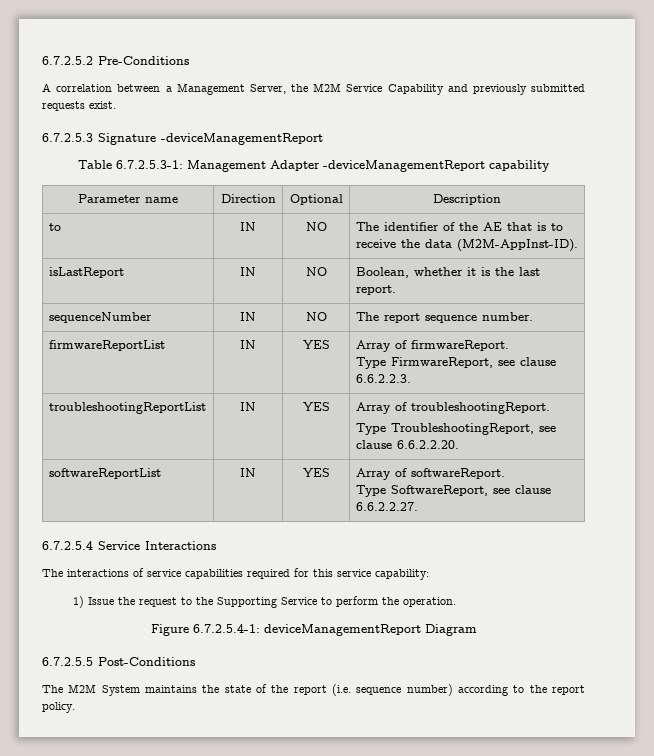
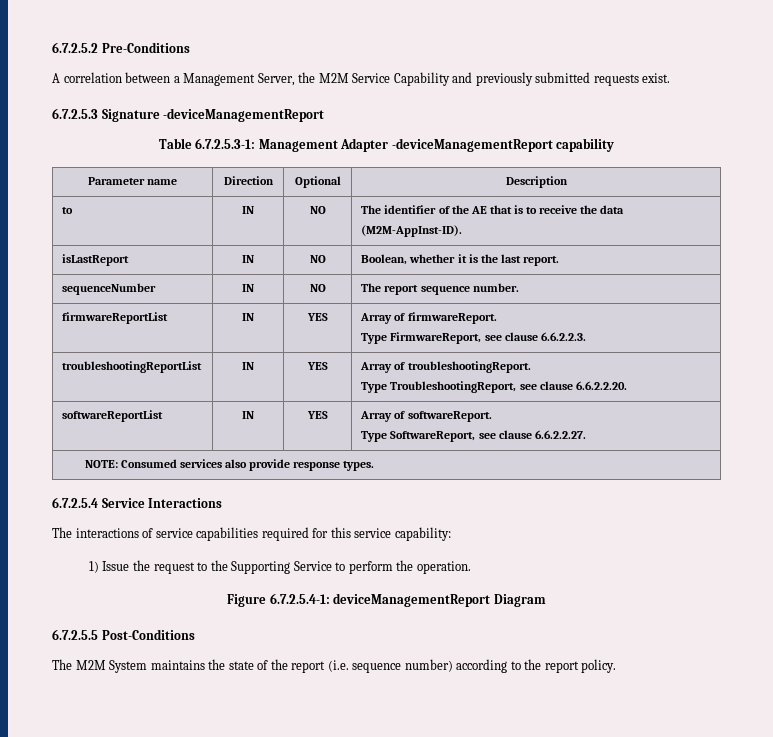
+ NOTE: Consumed services also provide response types.

